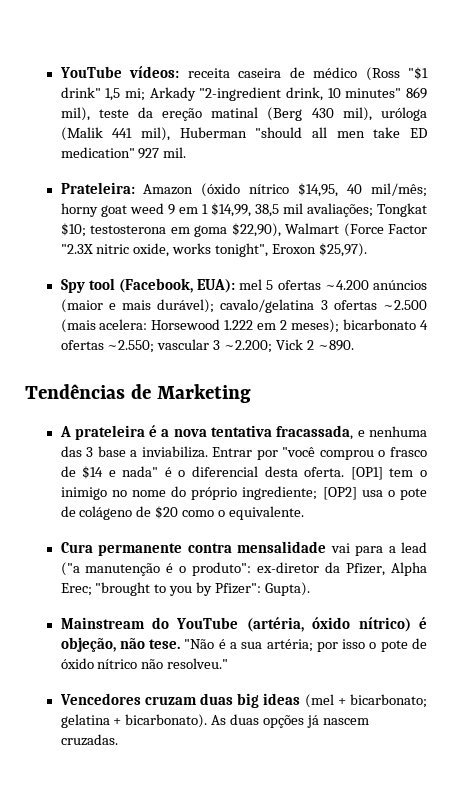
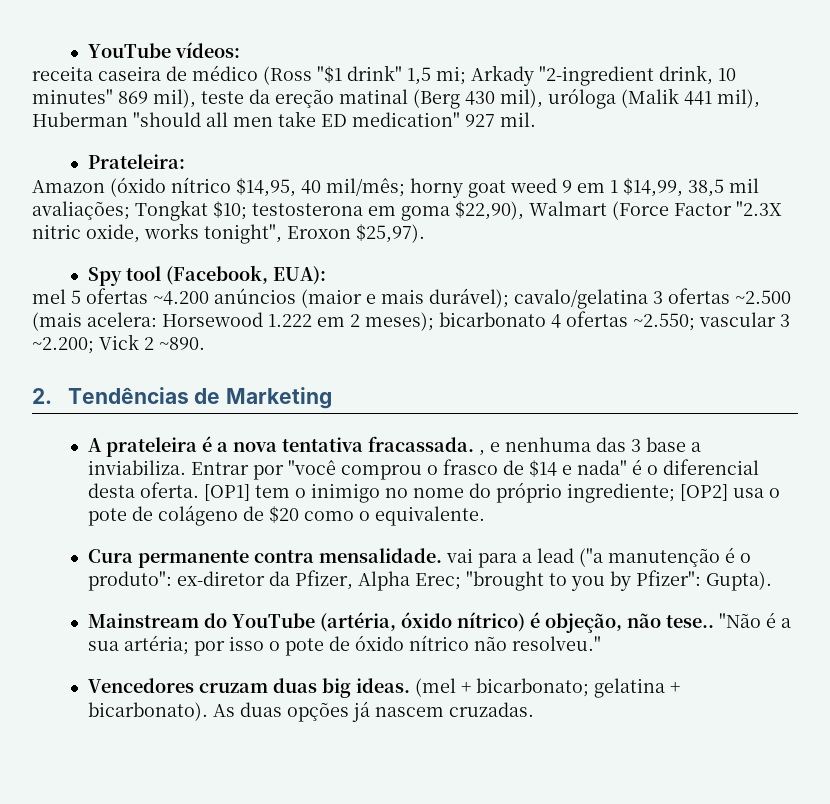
- YouTube vídeos: receita caseira de médico (Ross "$1 drink" 1,5 mi; Arkady "2-ingredient drink, 10 minutes" 869 mil), teste da ereção matinal (Berg 430 mil), uróloga (Malik 441 mil), Huberman "should all men take ED medication" 927 mil.
+ YouTube vídeos:
+ receita caseira de médico (Ross "$1 drink" 1,5 mi; Arkady "2-ingredient drink, 10 minutes" 869 mil), teste da ereção matinal (Berg 430 mil), uróloga (Malik 441 mil), Huberman "should all men take ED medication" 927 mil.
- Prateleira: Amazon (óxido nítrico $14,95, 40 mil/mês; horny goat weed 9 em 1 $14,99, 38,5 mil avaliações; Tongkat $10; testosterona em goma $22,90), Walmart (Force Factor "2.3X nitric oxide, works tonight", Eroxon $25,97).
+ Prateleira:
+ Amazon (óxido nítrico $14,95, 40 mil/mês; horny goat weed 9 em 1 $14,99, 38,5 mil avaliações; Tongkat $10; testosterona em goma $22,90), Walmart (Force Factor "2.3X nitric oxide, works tonight", Eroxon $25,97).
- Spy tool (Facebook, EUA): mel 5 ofertas ~4.200 anúncios (maior e mais durável); cavalo/gelatina 3 ofertas ~2.500 (mais acelera: Horsewood 1.222 em 2 meses); bicarbonato 4 ofertas ~2.550; vascular 3 ~2.200; Vick 2 ~890.
+ Spy tool (Facebook, EUA):
+ mel 5 ofertas ~4.200 anúncios (maior e mais durável); cavalo/gelatina 3 ofertas ~2.500 (mais acelera: Horsewood 1.222 em 2 meses); bicarbonato 4 ofertas ~2.550; vascular 3 ~2.200; Vick 2 ~890.
- Tendências de Marketing
+ 2. Tendências de Marketing
- A prateleira é a nova tentativa fracassada, e nenhuma das 3 base a inviabiliza.
+ A prateleira é a nova tentativa fracassada. , e nenhuma das 3 base a inviabiliza.
- Cura permanente contra mensalidade vai para a lead ("a manutenção é o produto": ex-diretor da Pfizer, Alpha Erec; "brought to you by Pfizer": Gupta).
+ Cura permanente contra mensalidade. vai para a lead ("a manutenção é o produto": ex-diretor da Pfizer, Alpha Erec; "brought to you by Pfizer": Gupta).
- Mainstream do YouTube (artéria, óxido nítrico) é objeção, não tese.
+ Mainstream do YouTube (artéria, óxido nítrico) é objeção, não tese..
- Vencedores cruzam duas big ideas (mel + bicarbonato; gelatina + bicarbonato).
+ Vencedores cruzam duas big ideas. (mel + bicarbonato; gelatina + bicarbonato).

